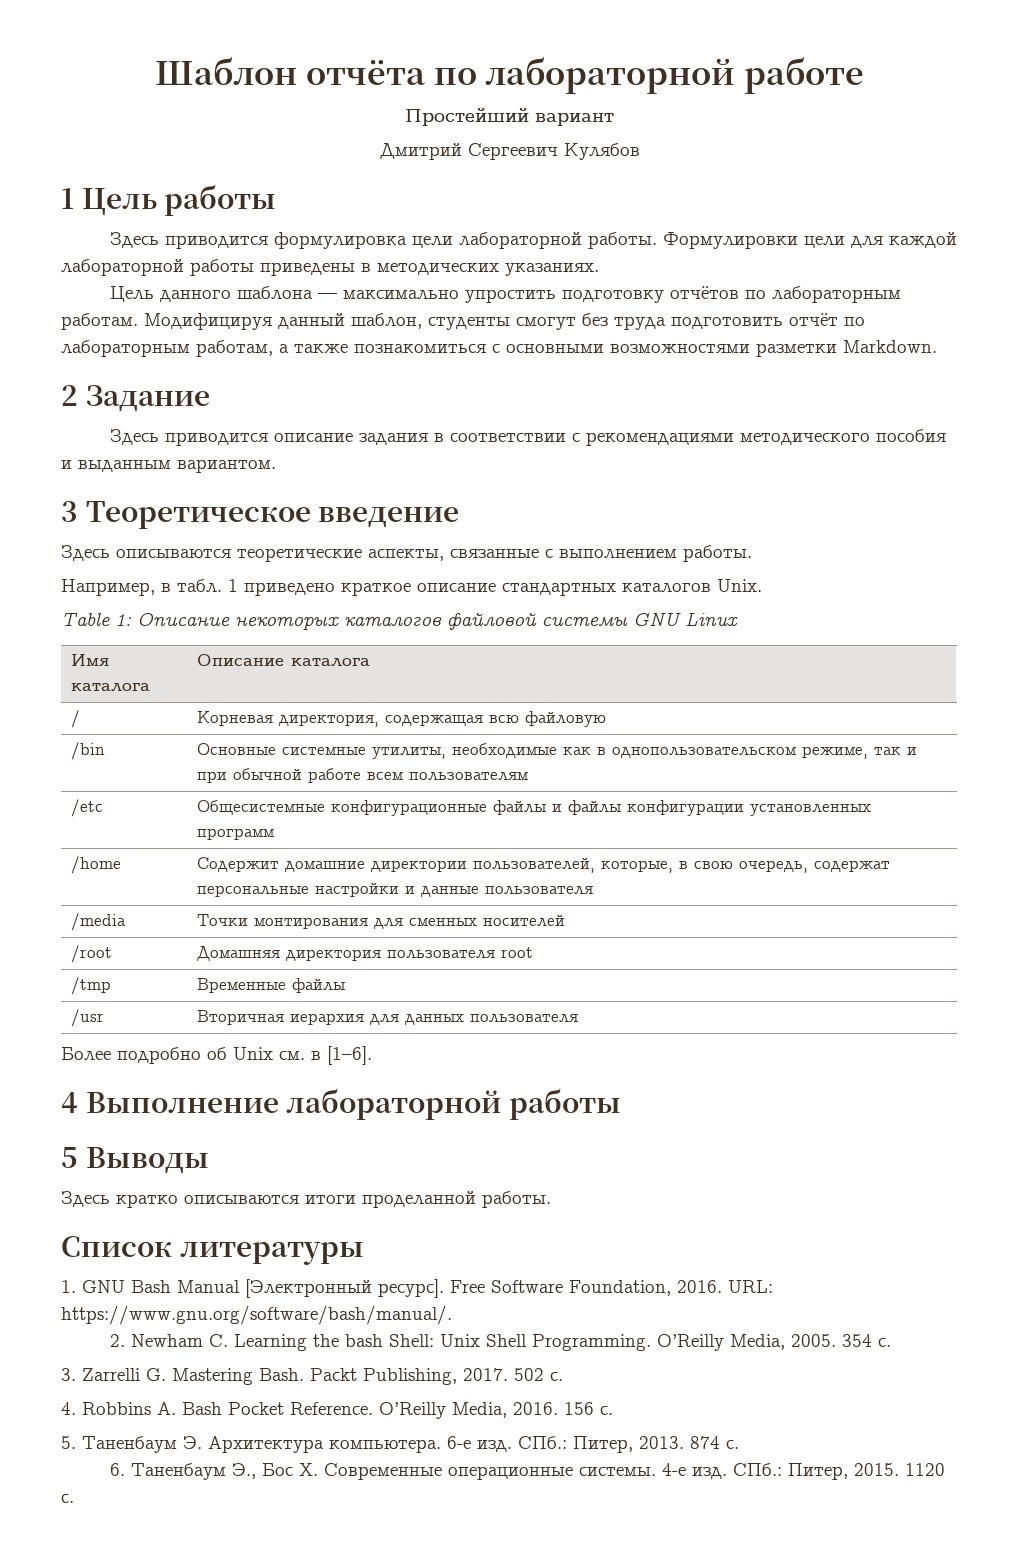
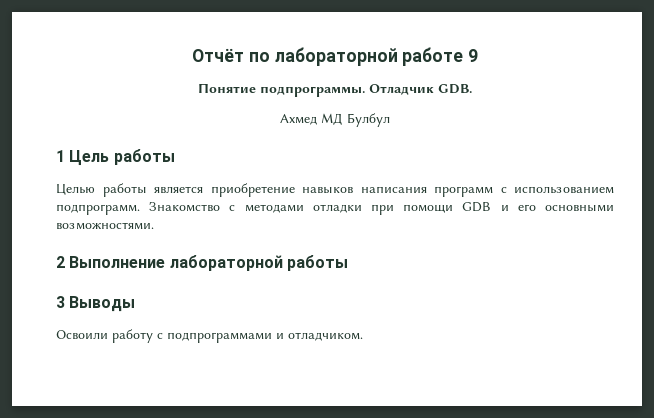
- Шаблон отчёта по лабораторной работе
- Простейший вариант
- Дмитрий Сергеевич Кулябов
+ Отчёт по лабораторной работе 9
+ Понятие подпрограммы. Отладчик GDB.
+ Ахмед МД Булбул
  1 Цель работы
- Здесь приводится формулировка цели лабораторной работы. Формулировки цели для каждой лабораторной работы приведены в методических указаниях.
- Цель данного шаблона — максимально упростить подготовку отчётов по лабораторным работам. Модифицируя данный шаблон, студенты смогут без труда подготовить отчёт по лабораторным работам, а также познакомиться с основными возможностями разметки Markdown.
- 2 Задание
- Здесь приводится описание задания в соответствии с рекомендациями методического пособия и выданным вариантом.
- 3 Теоретическое введение
- Здесь описываются теоретические аспекты, связанные с выполнением работы.
- Например, в табл. 1 приведено краткое описание стандартных каталогов Unix.
- Table 1: Описание некоторых каталогов файловой системы GNU Linux
- Имя каталога | Описание каталога
- / | Корневая директория, содержащая всю файловую
- /bin | Основные системные утилиты, необходимые как в однопользовательском режиме, так и при обычной работе всем пользователям
- /etc | Общесистемные конфигурационные файлы и файлы конфигурации установленных программ
- /home | Содержит домашние директории пользователей, которые, в свою очередь, содержат персональные настройки и данные пользователя
- /media | Точки монтирования для сменных носителей
- /root | Домашняя директория пользователя root
- /tmp | Временные файлы
- /usr | Вторичная иерархия для данных пользователя
- Более подробно об Unix см. в [1–6].
- 4 Выполнение лабораторной работы
+ Целью работы является приобретение навыков написания программ с использованием подпрограмм. Знакомство с методами отладки при помощи GDB и его основными возможностями.
+ 2 Выполнение лабораторной работы
- 5 Выводы
+ 3 Выводы
- Здесь кратко описываются итоги проделанной работы.
- Список литературы
- 1. GNU Bash Manual [Электронный ресурс]. Free Software Foundation, 2016. URL: https://www.gnu.org/software/bash/manual/.
- 2. Newham C. Learning the bash Shell: Unix Shell Programming. O’Reilly Media, 2005. 354 с.
- 3. Zarrelli G. Mastering Bash. Packt Publishing, 2017. 502 с.
- 4. Robbins A. Bash Pocket Reference. O’Reilly Media, 2016. 156 с.
- 5. Таненбаум Э. Архитектура компьютера. 6-е изд. СПб.: Питер, 2013. 874 с.
- 6. Таненбаум Э., Бос Х. Современные операционные системы. 4-е изд. СПб.: Питер, 2015. 1120 с.
+ Освоили работy с подпрограммами и отладчиком.

